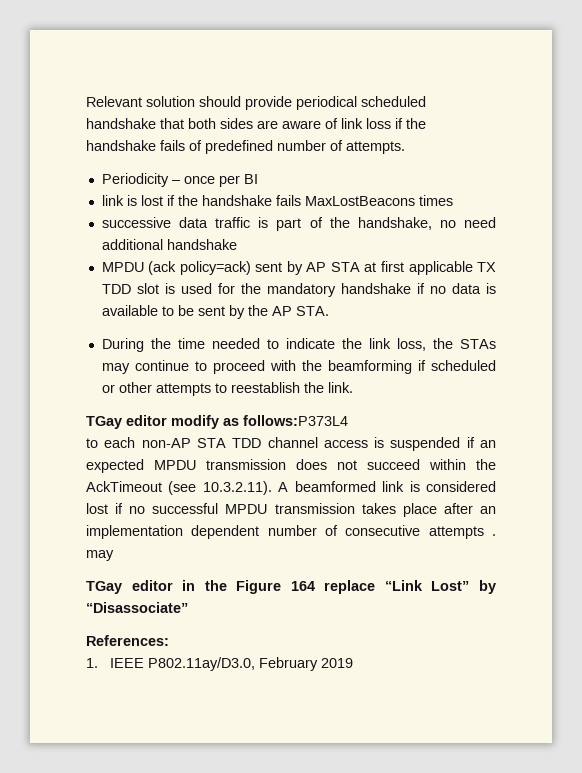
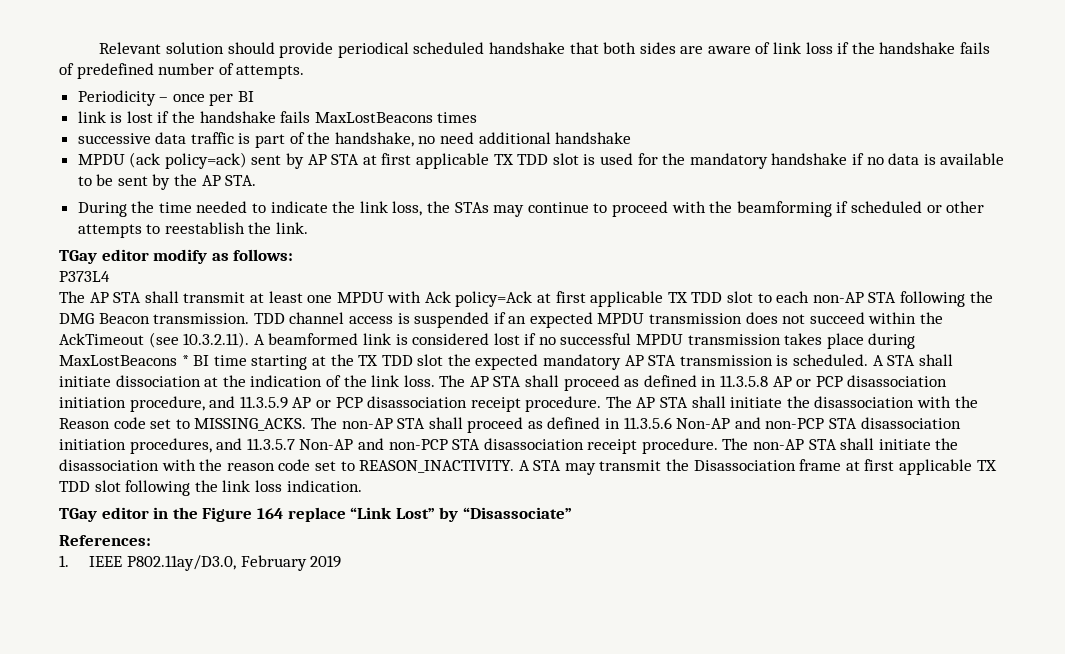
- TGay editor modify as follows:P373L4
- to each non-AP STA TDD channel access is suspended if an expected MPDU transmission does not succeed within the AckTimeout (see 10.3.2.11). A beamformed link is considered lost if no successful MPDU transmission takes place after an implementation dependent number of consecutive attempts . may
+ TGay editor modify as follows:
+ P373L4
+ The AP STA shall transmit at least one MPDU with Ack policy=Ack at first applicable TX TDD slot to each non-AP STA following the DMG Beacon transmission. TDD channel access is suspended if an expected MPDU transmission does not succeed within the AckTimeout (see 10.3.2.11). A beamformed link is considered lost if no successful MPDU transmission takes place during MaxLostBeacons * BI time starting at the TX TDD slot the expected mandatory AP STA transmission is scheduled. A STA shall initiate dissociation at the indication of the link loss. The AP STA shall proceed as defined in 11.3.5.8 AP or PCP disassociation initiation procedure, and 11.3.5.9 AP or PCP disassociation receipt procedure. The AP STA shall initiate the disassociation with the Reason code set to MISSING_ACKS. The non-AP STA shall proceed as defined in 11.3.5.6 Non-AP and non-PCP STA disassociation initiation procedures, and 11.3.5.7 Non-AP and non-PCP STA disassociation receipt procedure. The non-AP STA shall initiate the disassociation with the reason code set to REASON_INACTIVITY. A STA may transmit the Disassociation frame at first applicable TX TDD slot following the link loss indication.

